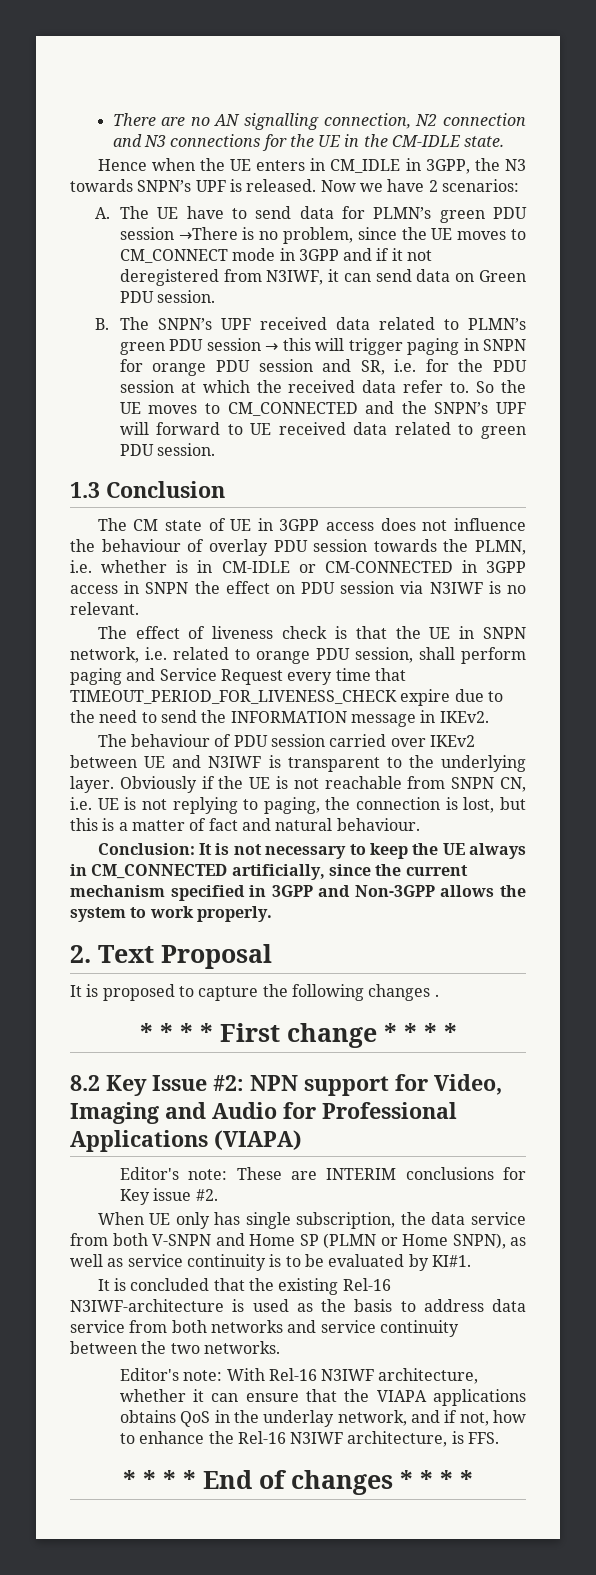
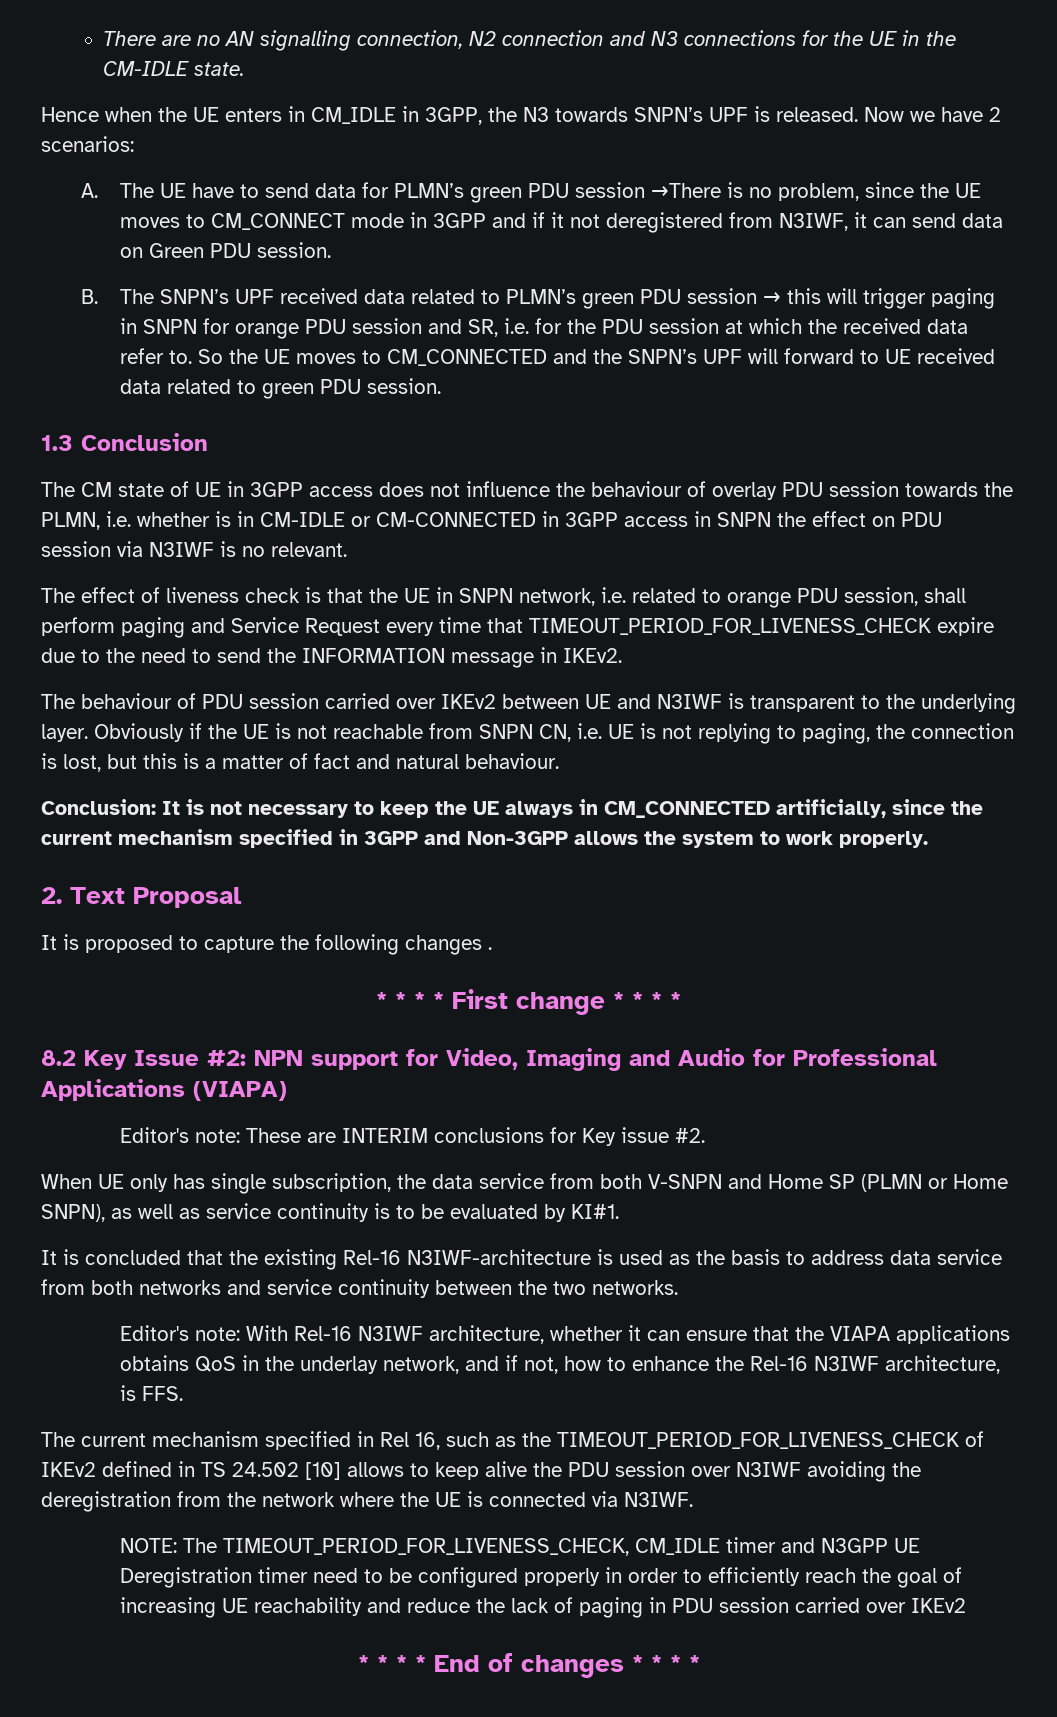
+ The current mechanism specified in Rel 16, such as the TIMEOUT_PERIOD_FOR_LIVENESS_CHECK of IKEv2 defined in TS 24.502 [10] allows to keep alive the PDU session over N3IWF avoiding the deregistration from the network where the UE is connected via N3IWF.
+ NOTE: The TIMEOUT_PERIOD_FOR_LIVENESS_CHECK, CM_IDLE timer and N3GPP UE Deregistration timer need to be configured properly in order to efficiently reach the goal of increasing UE reachability and reduce the lack of paging in PDU session carried over IKEv2

